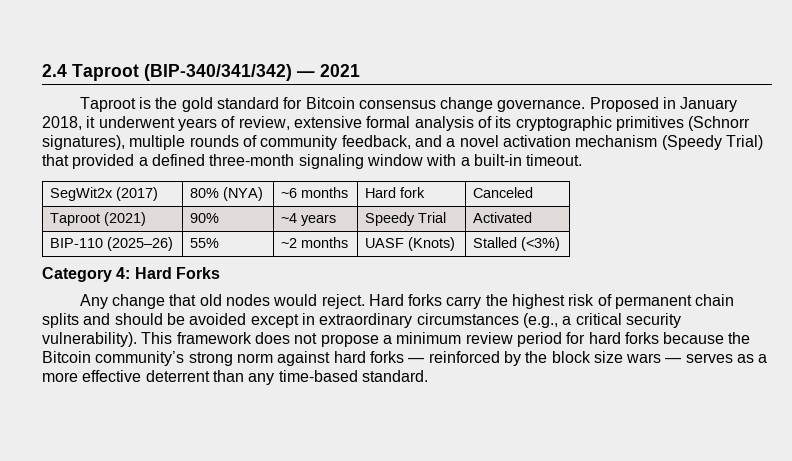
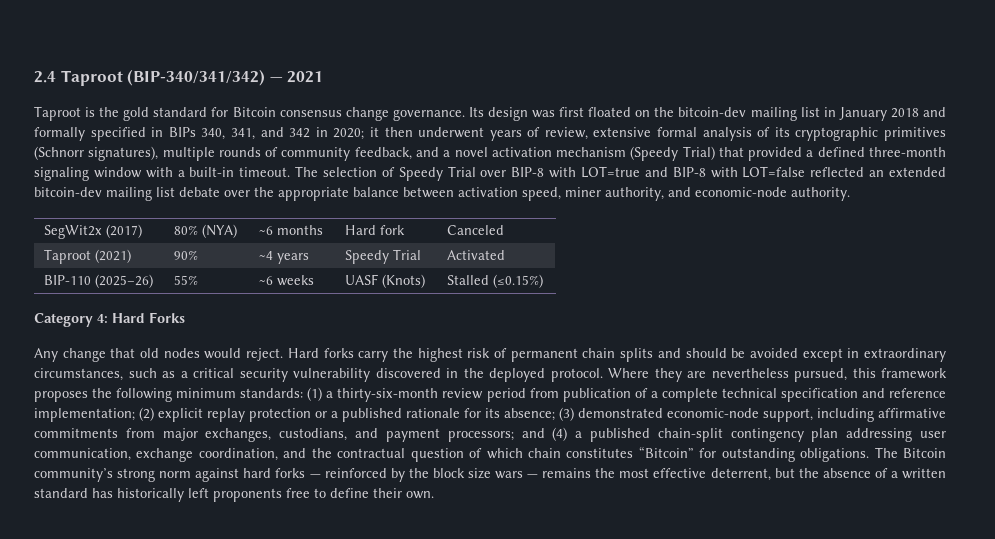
- Proposed in January 2018, it underwent years of review, extensive formal analysis of its cryptographic primitives (Schnorr signatures), multiple rounds of community feedback, and a novel activation mechanism (Speedy Trial) that provided a defined three-month signaling window with a built-in timeout.
+ Its design was first floated on the bitcoin-dev mailing list in January 2018 and formally specified in BIPs 340, 341, and 342 in 2020; it then underwent years of review, extensive formal analysis of its cryptographic primitives (Schnorr signatures), multiple rounds of community feedback, and a novel activation mechanism (Speedy Trial) that provided a defined three-month signaling window with a built-in timeout. The selection of Speedy Trial over BIP-8 with LOT=true and BIP-8 with LOT=false reflected an extended bitcoin-dev mailing list debate over the appropriate balance between activation speed, miner authority, and economic-node authority.
- BIP-110 (2025–26) | 55% | ~2 months | UASF (Knots) | Stalled (<3%)
+ BIP-110 (2025–26) | 55% | ~6 weeks | UASF (Knots) | Stalled (≤0.15%)
- Hard forks carry the highest risk of permanent chain splits and should be avoided except in extraordinary circumstances (e.g., a critical security vulnerability). This framework does not propose a minimum review period for hard forks because the Bitcoin community’s strong norm against hard forks — reinforced by the block size wars — serves as a more effective deterrent than any time-based standard.
+ Hard forks carry the highest risk of permanent chain splits and should be avoided except in extraordinary circumstances, such as a critical security vulnerability discovered in the deployed protocol. Where they are nevertheless pursued, this framework proposes the following minimum standards: (1) a thirty-six-month review period from publication of a complete technical specification and reference implementation; (2) explicit replay protection or a published rationale for its absence; (3) demonstrated economic-node support, including affirmative commitments from major exchanges, custodians, and payment processors; and (4) a published chain-split contingency plan addressing user communication, exchange coordination, and the contractual question of which chain constitutes “Bitcoin” for outstanding obligations. The Bitcoin community’s strong norm against hard forks — reinforced by the block size wars — remains the most effective deterrent, but the absence of a written standard has historically left proponents free to define their own.

